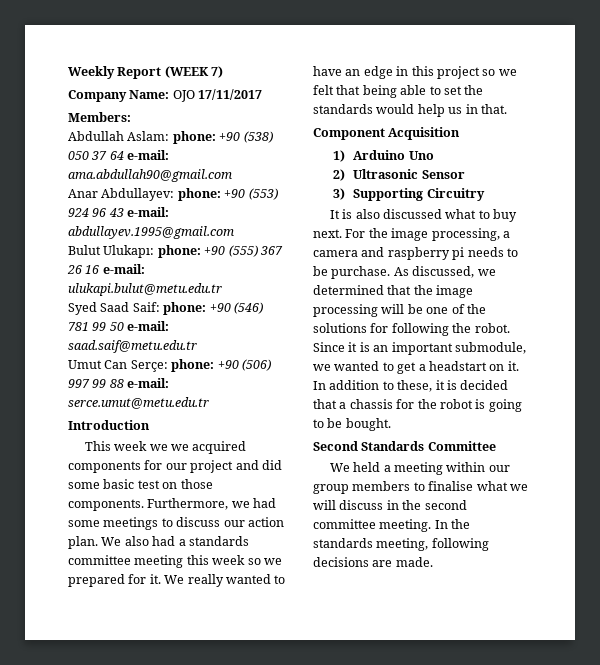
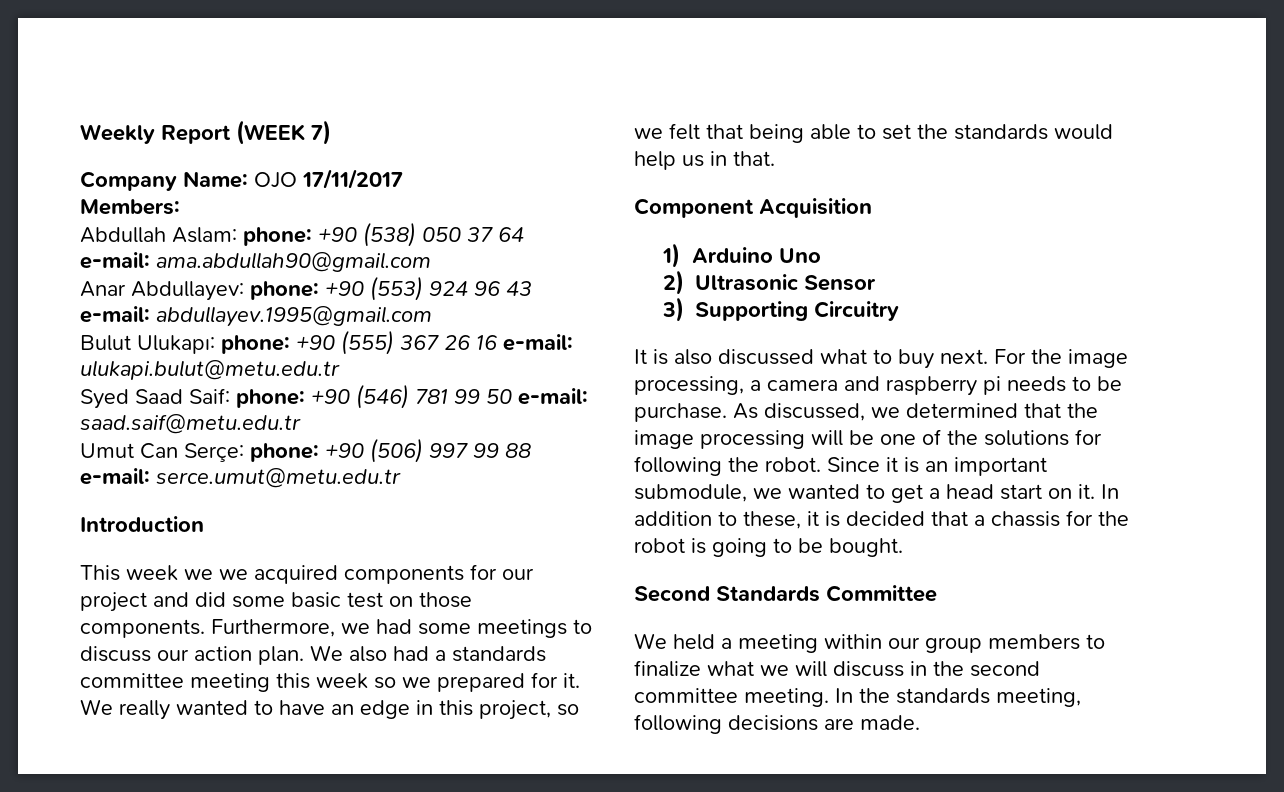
- We really wanted to have an edge in this project so we felt that being able to set the standards would help us in that.
+ We really wanted to have an edge in this project, so we felt that being able to set the standards would help us in that.
- Since it is an important submodule, we wanted to get a headstart on it.
+ Since it is an important submodule, we wanted to get a head start on it.
- We held a meeting within our group members to finalise what we will discuss in the second committee meeting.
+ We held a meeting within our group members to finalize what we will discuss in the second committee meeting.

